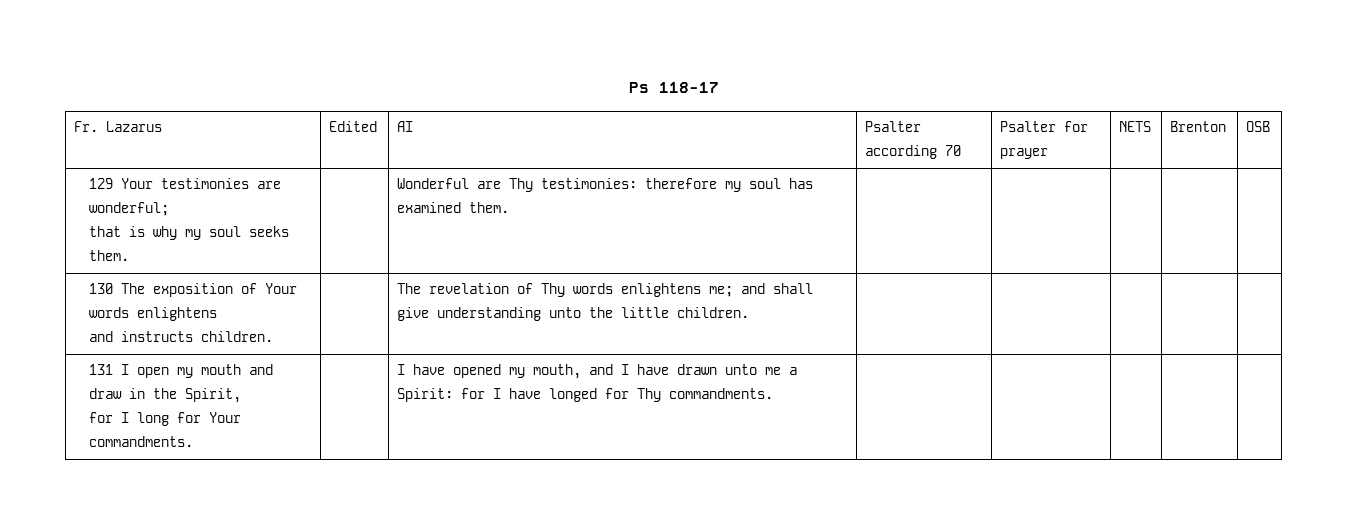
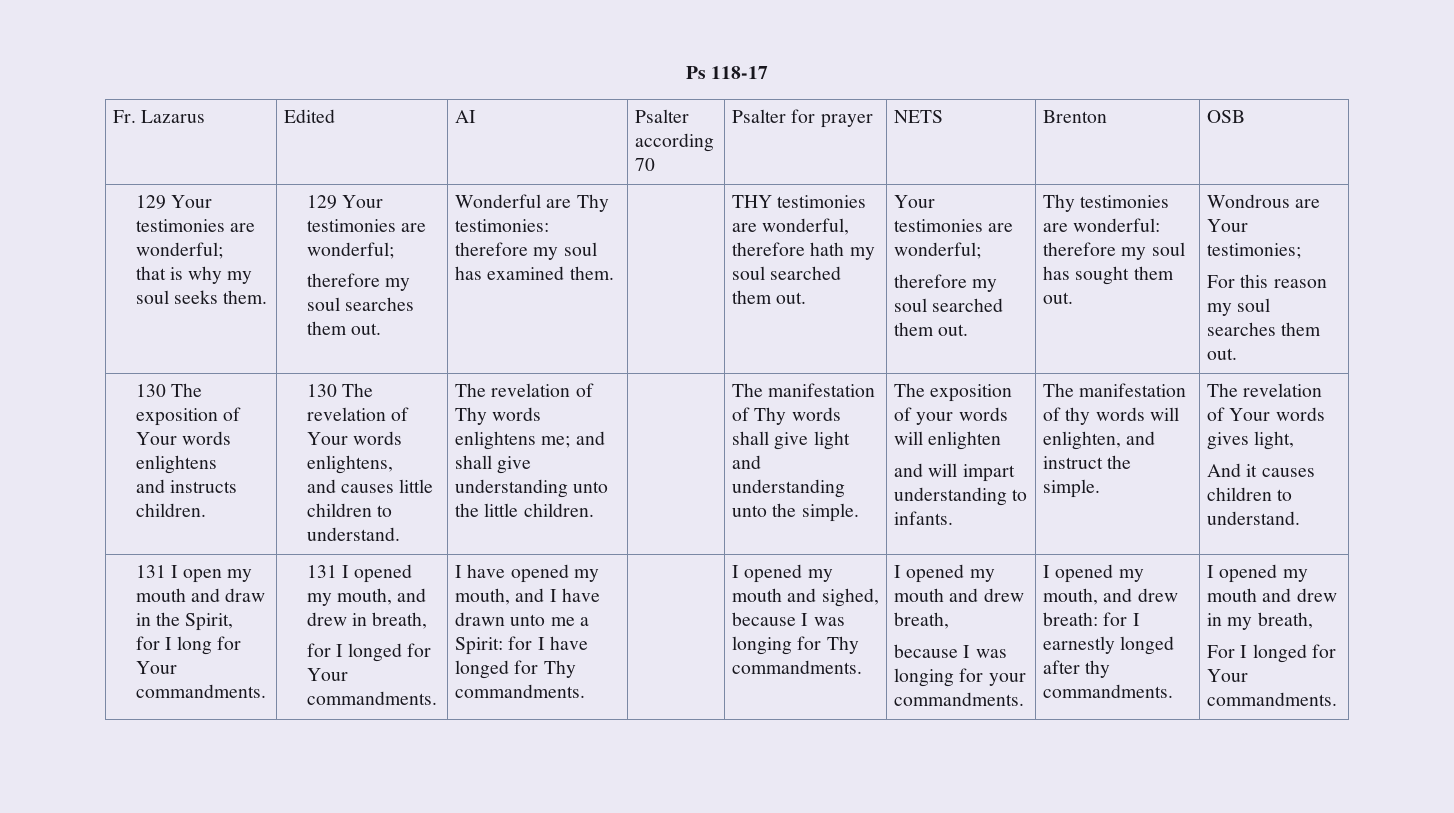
- that is why my soul seeks them.
+ that is why my soul seeks them. | 129 Your testimonies are wonderful;
+ therefore my soul searches them out.
+ THY testimonies are wonderful, therefore hath my soul searched them out. | Your testimonies are wonderful;
+ therefore my soul searched them out. | Thy testimonies are wonderful: therefore my soul has sought them out. | Wondrous are Your testimonies;
+ For this reason my soul searches them out.
+ 130 The revelation of Your words enlightens,
+ and causes little children to understand.
+ The manifestation of Thy words shall give light and understanding unto the simple. | The exposition of your words will enlighten
+ and will impart understanding to infants. | The manifestation of thy words will enlighten, and instruct the simple. | The revelation of Your words gives light,
+ And it causes children to understand.
+ 131 I opened my mouth, and drew in breath,
+ for I longed for Your commandments.
+ I opened my mouth and sighed, because I was longing for Thy commandments. | I opened my mouth and drew breath,
+ because I was longing for your commandments. | I opened my mouth, and drew breath: for I earnestly longed after thy commandments. | I opened my mouth and drew in my breath,
+ For I longed for Your commandments.

